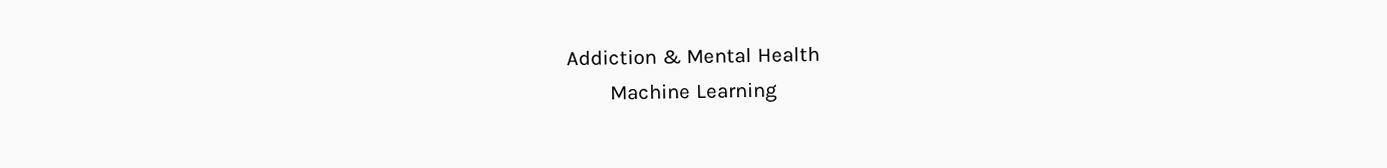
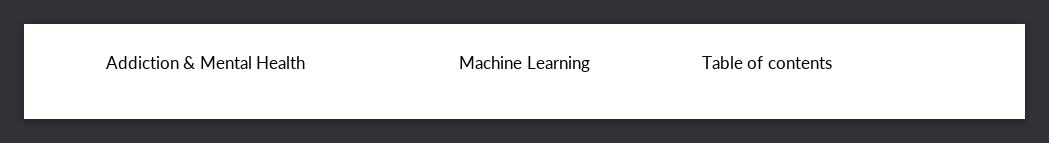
+ Table of contents

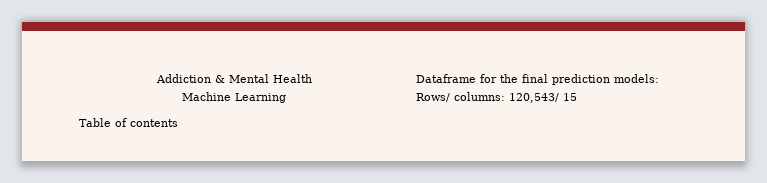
+ Dataframe for the final prediction models:
+ Rows/ columns: 120,543/ 15

